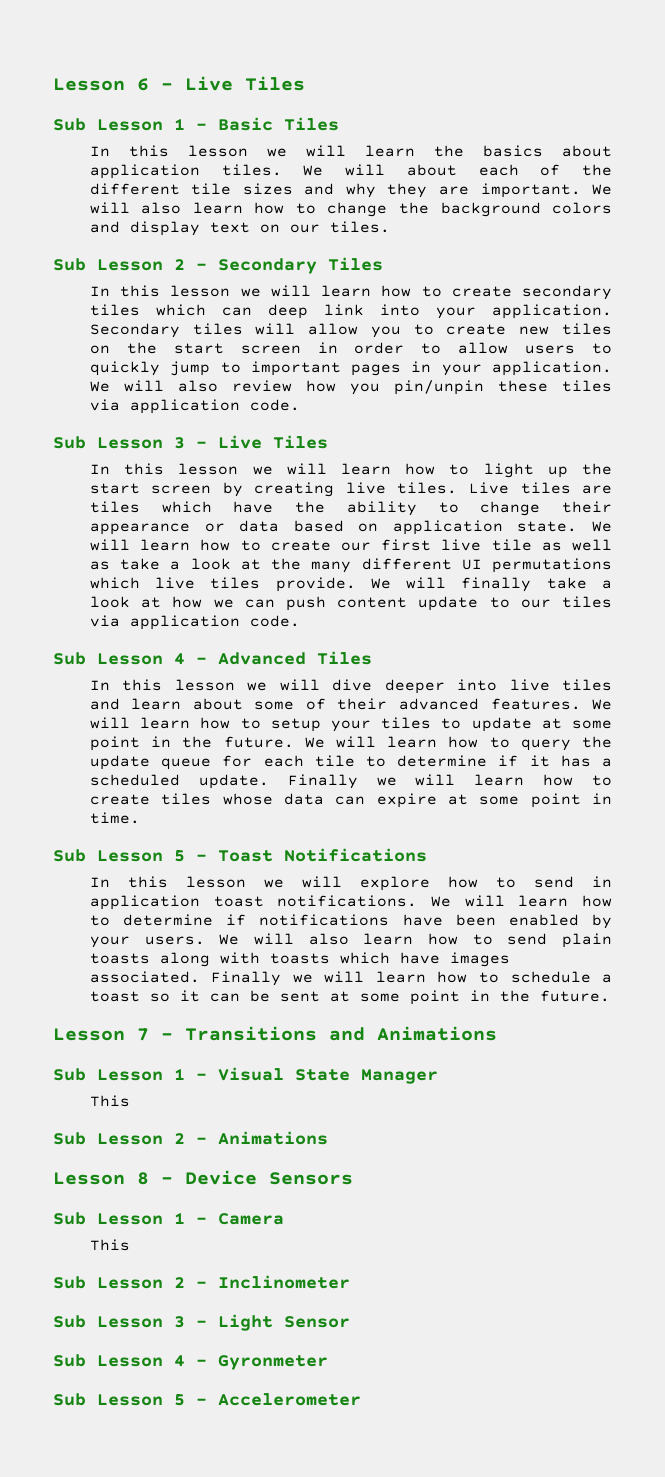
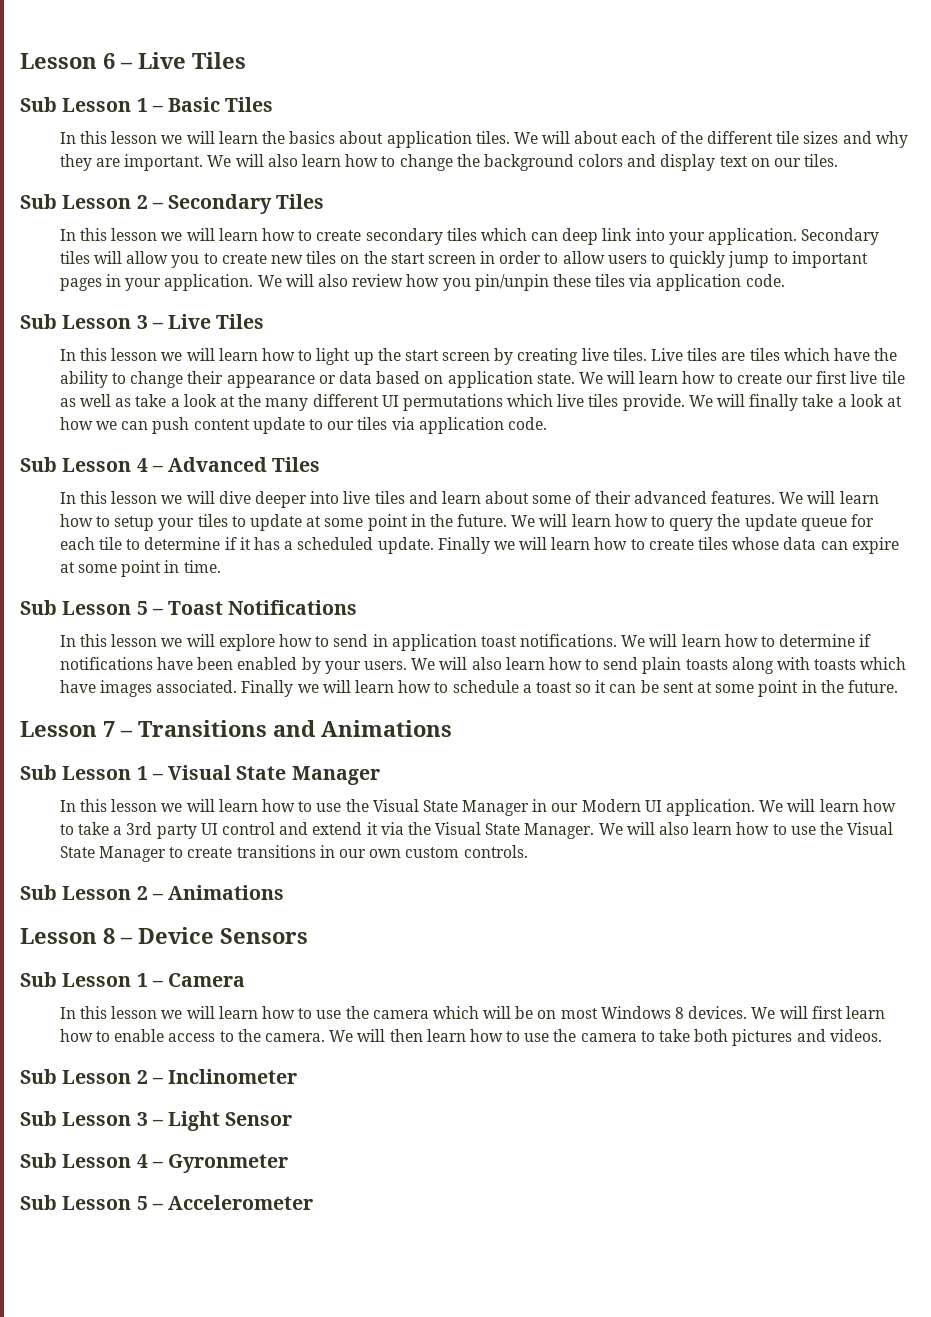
  Sub Lesson 1 – Visual State Manager
- This
+ In this lesson we will learn how to use the Visual State Manager in our Modern UI application. We will learn how to take a 3rd party UI control and extend it via the Visual State Manager. We will also learn how to use the Visual State Manager to create transitions in our own custom controls.
  Sub Lesson 1 – Camera
- This
+ In this lesson we will learn how to use the camera which will be on most Windows 8 devices. We will first learn how to enable access to the camera. We will then learn how to use the camera to take both pictures and videos.

